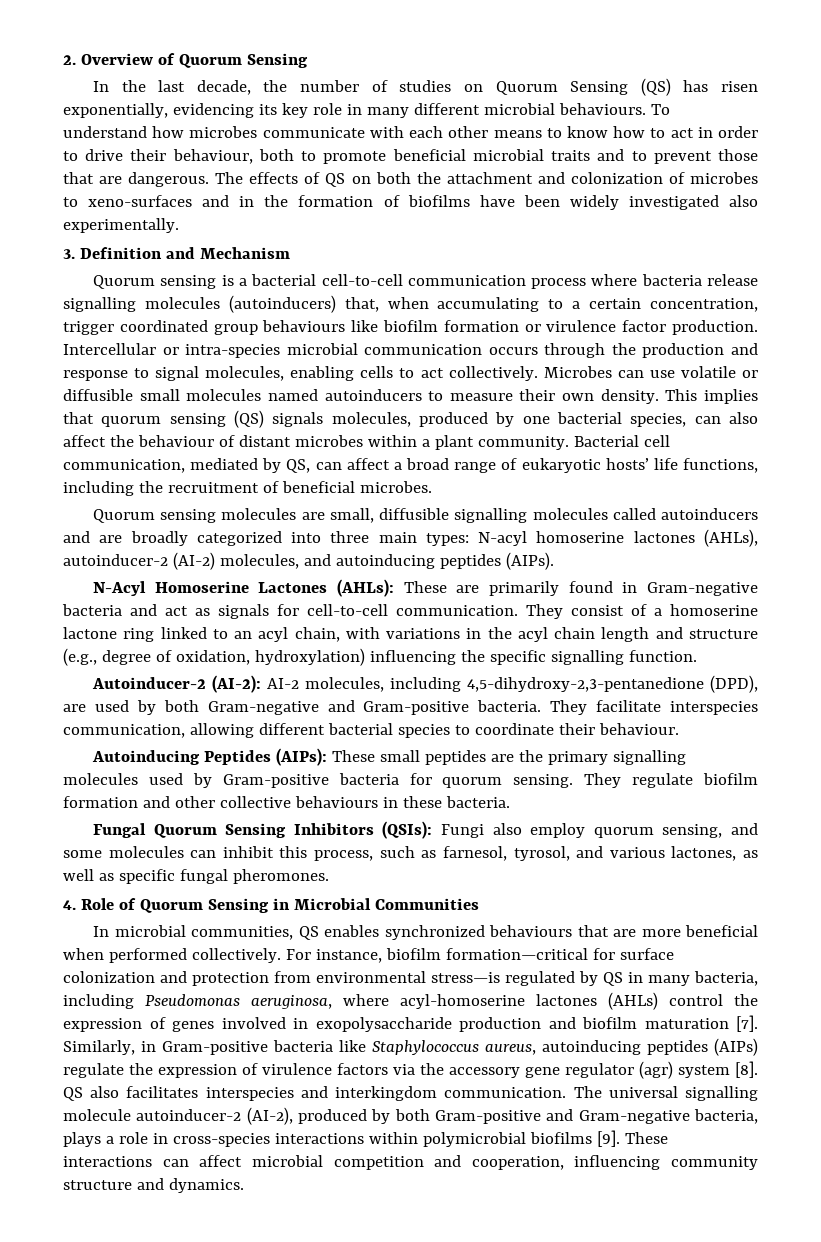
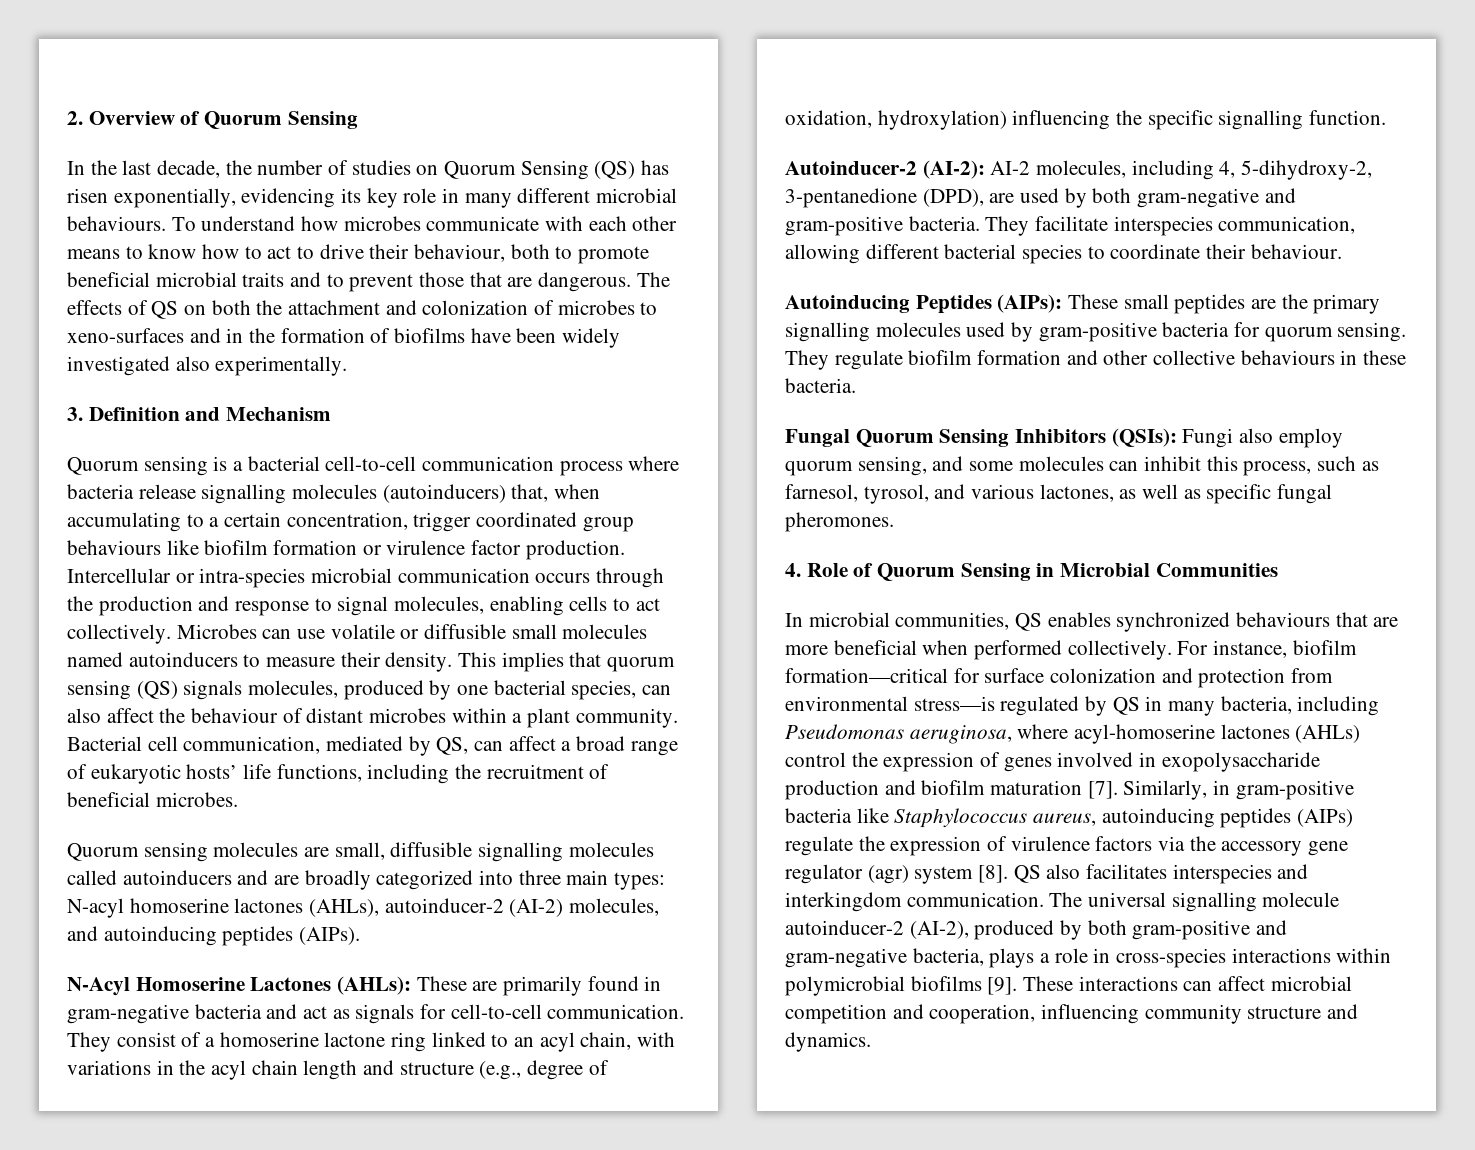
- To understand how microbes communicate with each other means to know how to act in order to drive their behaviour, both to promote beneficial microbial traits and to prevent those that are dangerous.
+ To understand how microbes communicate with each other means to know how to act to drive their behaviour, both to promote beneficial microbial traits and to prevent those that are dangerous.
- Microbes can use volatile or diffusible small molecules named autoinducers to measure their own density.
+ Microbes can use volatile or diffusible small molecules named autoinducers to measure their density.
- N-Acyl Homoserine Lactones (AHLs): These are primarily found in Gram-negative bacteria and act as signals for cell-to-cell communication.
+ N-Acyl Homoserine Lactones (AHLs): These are primarily found in gram-negative bacteria and act as signals for cell-to-cell communication.
- Autoinducer-2 (AI-2): AI-2 molecules, including 4,5-dihydroxy-2,3-pentanedione (DPD), are used by both Gram-negative and Gram-positive bacteria.
+ Autoinducer-2 (AI-2): AI-2 molecules, including 4, 5-dihydroxy-2, 3-pentanedione (DPD), are used by both gram-negative and gram-positive bacteria.
- Autoinducing Peptides (AIPs): These small peptides are the primary signalling molecules used by Gram-positive bacteria for quorum sensing.
+ Autoinducing Peptides (AIPs): These small peptides are the primary signalling molecules used by gram-positive bacteria for quorum sensing.
- Similarly, in Gram-positive bacteria like Staphylococcus aureus, autoinducing peptides (AIPs) regulate the expression of virulence factors via the accessory gene regulator (agr) system [8].
+ Similarly, in gram-positive bacteria like Staphylococcus aureus, autoinducing peptides (AIPs) regulate the expression of virulence factors via the accessory gene regulator (agr) system [8].
- The universal signalling molecule autoinducer-2 (AI-2), produced by both Gram-positive and Gram-negative bacteria, plays a role in cross-species interactions within polymicrobial biofilms [9].
+ The universal signalling molecule autoinducer-2 (AI-2), produced by both gram-positive and gram-negative bacteria, plays a role in cross-species interactions within polymicrobial biofilms [9].

